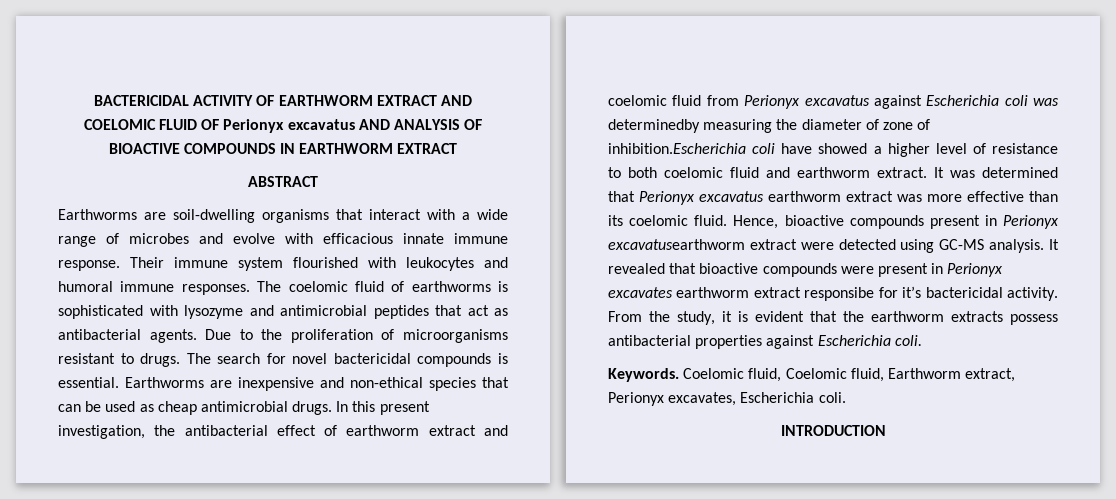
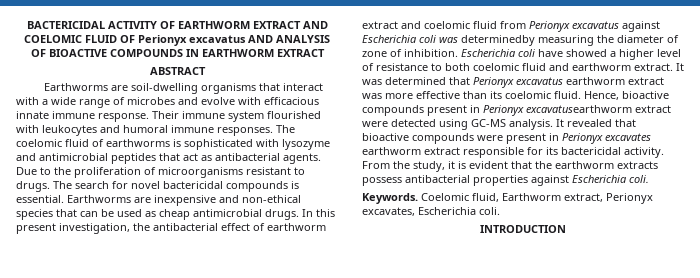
- In this present investigation, the antibacterial effect of earthworm extract and coelomic fluid from Perionyx excavatus against Escherichia coli was determinedby measuring the diameter of zone of inhibition.Escherichia coli have showed a higher level of resistance to both coelomic fluid and earthworm extract.
+ In this present investigation, the antibacterial effect of earthworm extract and coelomic fluid from Perionyx excavatus against Escherichia coli was determinedby measuring the diameter of zone of inhibition. Escherichia coli have showed a higher level of resistance to both coelomic fluid and earthworm extract.
- It revealed that bioactive compounds were present in Perionyx excavates earthworm extract responsibe for it’s bactericidal activity.
+ It revealed that bioactive compounds were present in Perionyx excavates earthworm extract responsible for its bactericidal activity.
- Coelomic fluid, Coelomic fluid, Earthworm extract, Perionyx excavates, Escherichia coli.
+ Coelomic fluid, Earthworm extract, Perionyx excavates, Escherichia coli.

